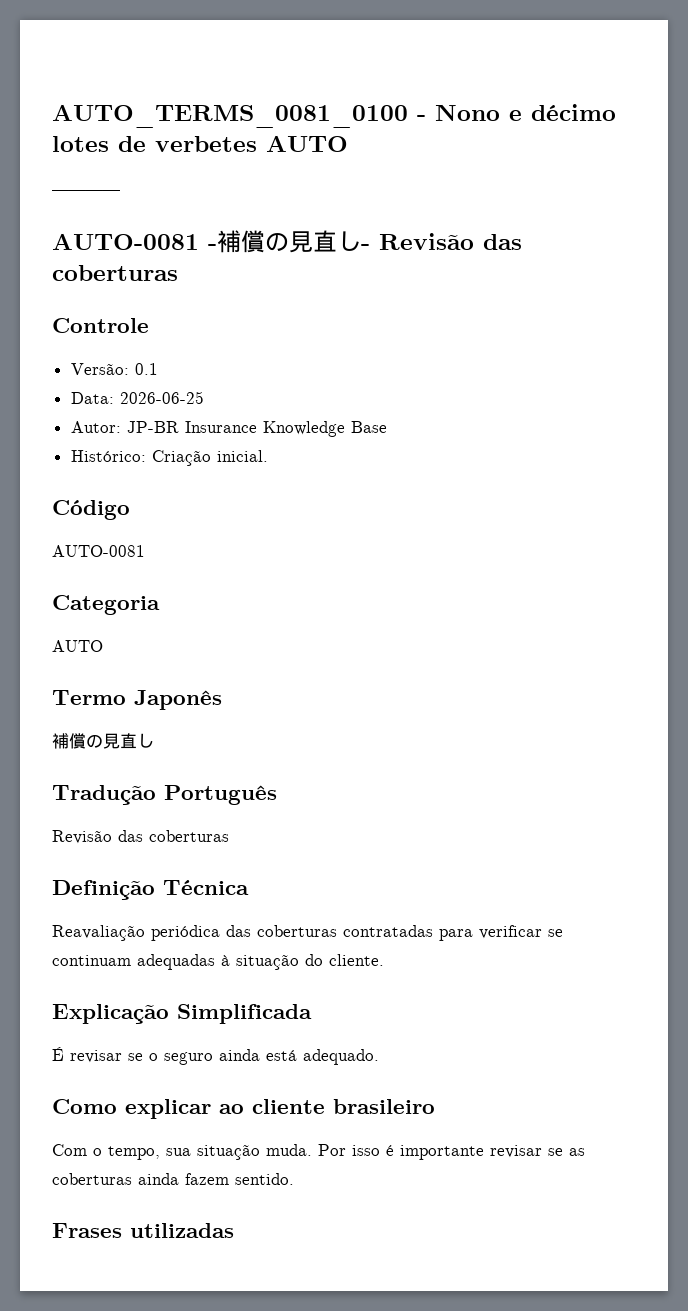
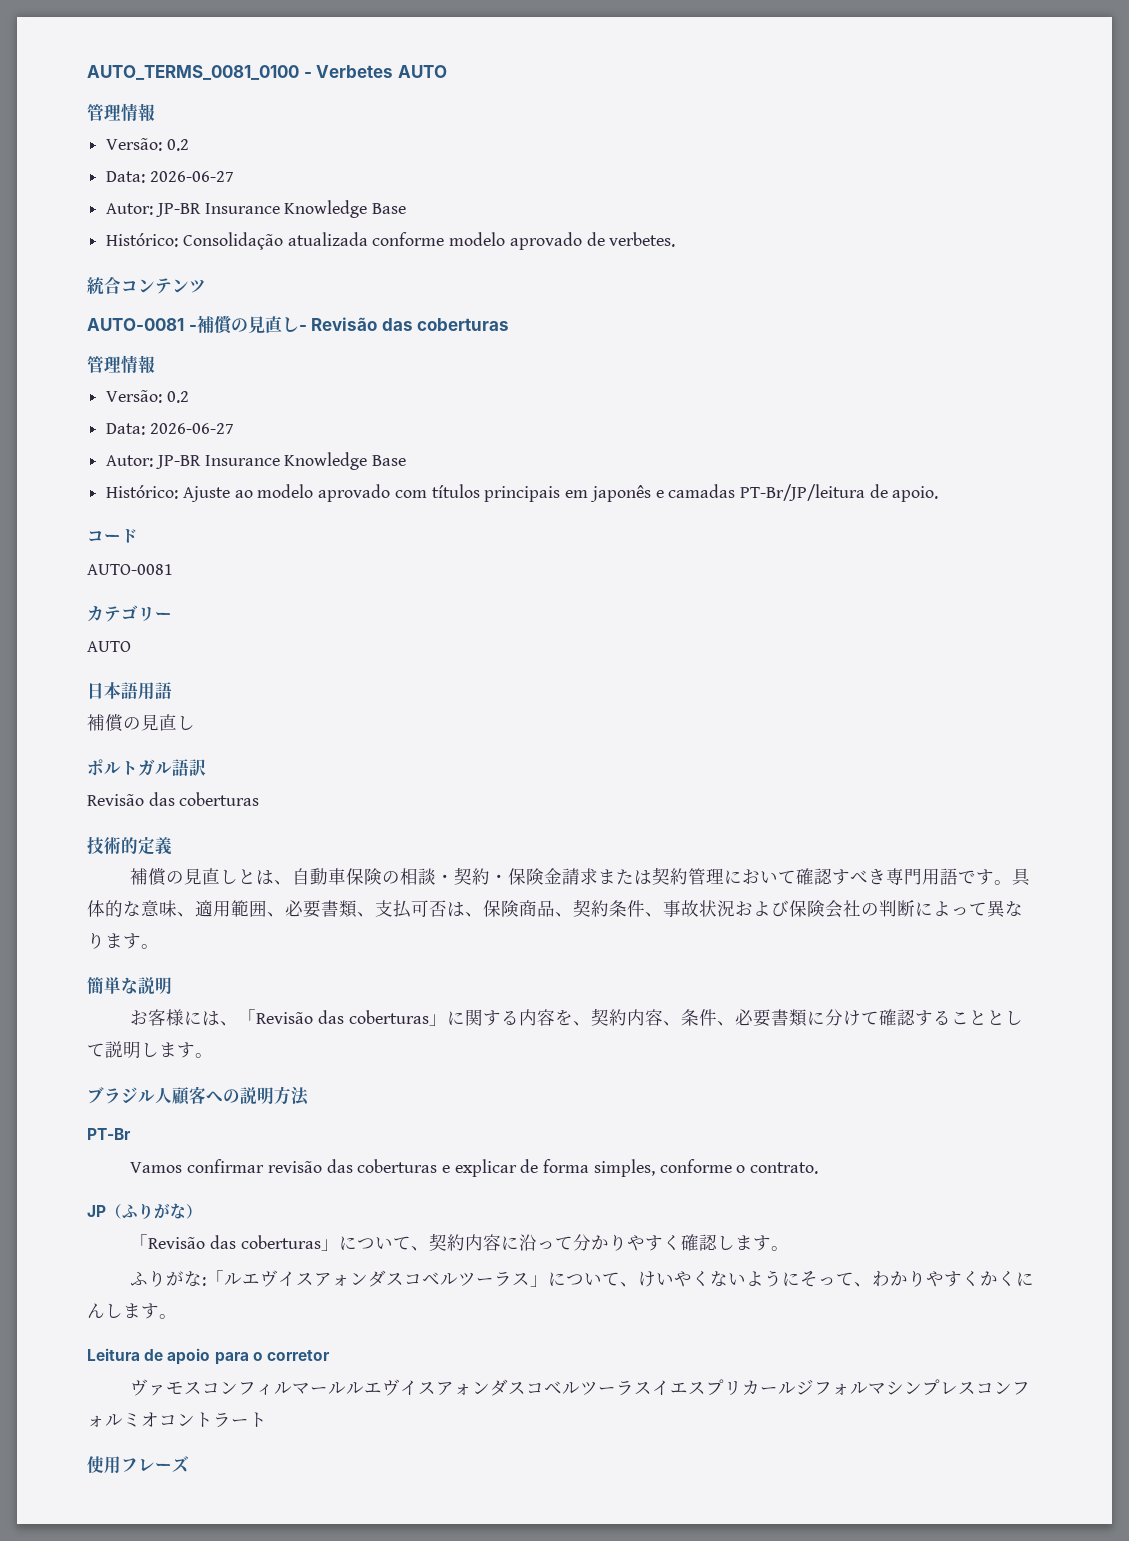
- AUTO_TERMS_0081_0100 - Nono e décimo lotes de verbetes AUTO
- ————
+ AUTO_TERMS_0081_0100 - Verbetes AUTO
+ 管理情報
+ Versão: 0.2
+ Data: 2026-06-27
+ Autor: JP-BR Insurance Knowledge Base
+ Histórico: Consolidação atualizada conforme modelo aprovado de verbetes.
+ 統合コンテンツ
  AUTO-0081 -補償の見直し- Revisão das coberturas
- Controle
- Versão: 0.1
- Data: 2026-06-25
+ 管理情報
+ Versão: 0.2
+ Data: 2026-06-27
  Autor: JP-BR Insurance Knowledge Base
- Histórico: Criação inicial.
- Código
+ Histórico: Ajuste ao modelo aprovado com títulos principais em japonês e camadas PT-Br/JP/leitura de apoio.
+ コード
- Categoria
+ カテゴリー
  AUTO
- Termo Japonês
+ 日本語用語
- Tradução Português
+ ポルトガル語訳
  Revisão das coberturas
- Definição Técnica
- Reavaliação periódica das coberturas contratadas para verificar se continuam adequadas à situação do cliente.
- Explicação Simplificada
- É revisar se o seguro ainda está adequado.
- Como explicar ao cliente brasileiro
- Com o tempo, sua situação muda. Por isso é importante revisar se as coberturas ainda fazem sentido.
- Frases utilizadas
+ 技術的定義
+ 補償の見直しとは、自動車保険の相談・契約・保険金請求または契約管理において確認すべき専門用語です。具体的な意味、適用範囲、必要書類、支払可否は、保険商品、契約条件、事故状況および保険会社の判断によって異なります。
+ 簡単な説明
+ お客様には、「Revisão das coberturas」に関する内容を、契約内容、条件、必要書類に分けて確認することとして説明します。
+ ブラジル人顧客への説明方法
+ PT-Br
+ Vamos confirmar revisão das coberturas e explicar de forma simples, conforme o contrato.
+ JP（ふりがな）
+ 「Revisão das coberturas」について、契約内容に沿って分かりやすく確認します。
+ ふりがな:「ルエヴイスアォンダスコベルツーラス」について、けいやくないようにそって、わかりやすくかくにんします。
+ Leitura de apoio para o corretor
+ ヴァモスコンフィルマールルエヴイスアォンダスコベルツーラスイエスプリカールジフォルマシンプレスコンフォルミオコントラート
+ 使用フレーズ

